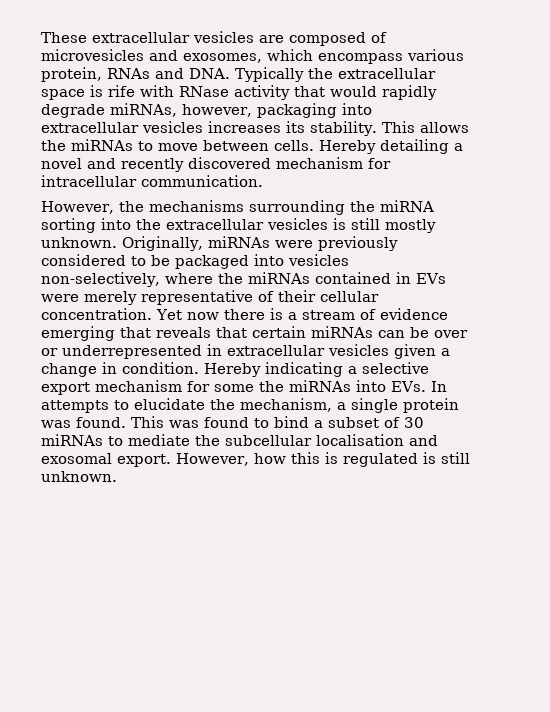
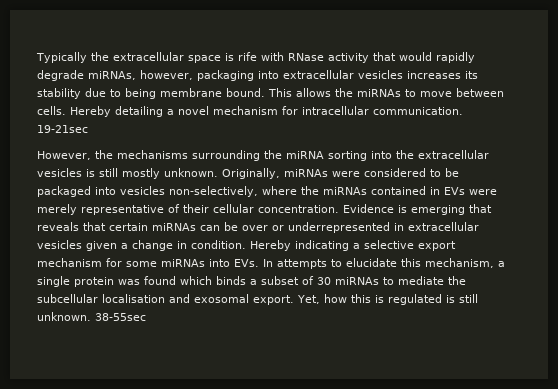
- These extracellular vesicles are composed of microvesicles and exosomes, which encompass various protein, RNAs and DNA. Typically the extracellular space is rife with RNase activity that would rapidly degrade miRNAs, however, packaging into extracellular vesicles increases its stability.
+ Typically the extracellular space is rife with RNase activity that would rapidly degrade miRNAs, however, packaging into extracellular vesicles increases its stability due to being membrane bound.
- Hereby detailing a novel and recently discovered mechanism for intracellular communication.
+ Hereby detailing a novel mechanism for intracellular communication. 19-21sec
- Originally, miRNAs were previously considered to be packaged into vesicles non-selectively, where the miRNAs contained in EVs were merely representative of their cellular concentration.
+ Originally, miRNAs were considered to be packaged into vesicles non-selectively, where the miRNAs contained in EVs were merely representative of their cellular concentration.
- Yet now there is a stream of evidence emerging that reveals that certain miRNAs can be over or underrepresented in extracellular vesicles given a change in condition.
+ Evidence is emerging that reveals that certain miRNAs can be over or underrepresented in extracellular vesicles given a change in condition.
- Hereby indicating a selective export mechanism for some the miRNAs into EVs. In attempts to elucidate the mechanism, a single protein was found. This was found to bind a subset of 30 miRNAs to mediate the subcellular localisation and exosomal export.
+ Hereby indicating a selective export mechanism for some miRNAs into EVs. In attempts to elucidate this mechanism, a single protein was found which binds a subset of 30 miRNAs to mediate the subcellular localisation and exosomal export.
- However, how this is regulated is still unknown.
+ Yet, how this is regulated is still unknown.
+ 38-55sec

